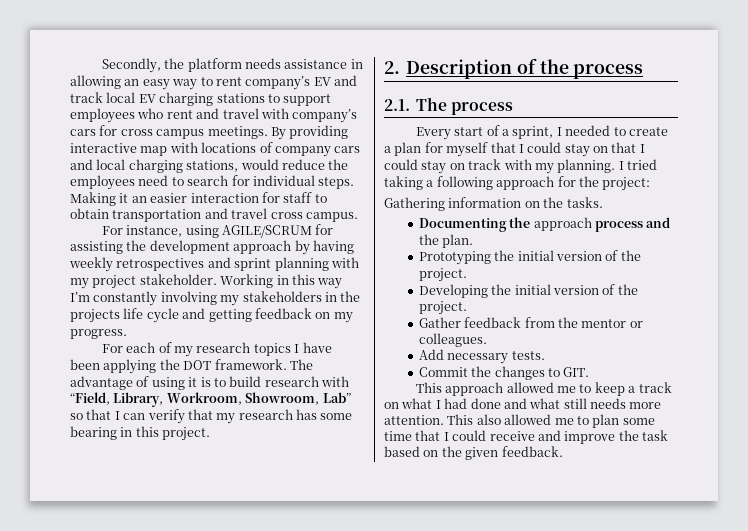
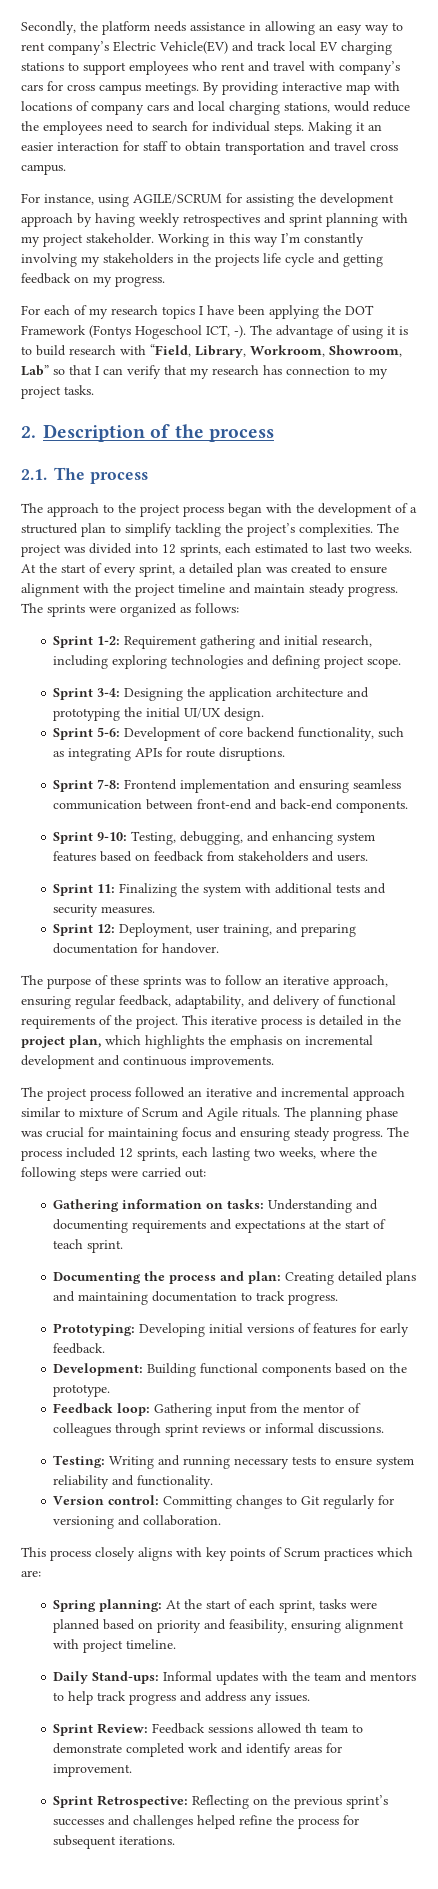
- Secondly, the platform needs assistance in allowing an easy way to rent company’s EV and track local EV charging stations to support employees who rent and travel with company’s cars for cross campus meetings.
+ Secondly, the platform needs assistance in allowing an easy way to rent company’s Electric Vehicle(EV) and track local EV charging stations to support employees who rent and travel with company’s cars for cross campus meetings.
- For each of my research topics I have been applying the DOT framework.
+ For each of my research topics I have been applying the DOT Framework (Fontys Hogeschool ICT, -).
- The advantage of using it is to build research with “Field, Library, Workroom, Showroom, Lab” so that I can verify that my research has some bearing in this project.
+ The advantage of using it is to build research with “Field, Library, Workroom, Showroom, Lab” so that I can verify that my research has connection to my project tasks.
- Every start of a sprint, I needed to create a plan for myself that I could stay on that I could stay on track with my planning. I tried taking a following approach for the project:
- Gathering information on the tasks.
+ The approach to the project process began with the development of a structured plan to simplify tackling the project’s complexities. The project was divided into 12 sprints, each estimated to last two weeks. At the start of every sprint, a detailed plan was created to ensure alignment with the project timeline and maintain steady progress. The sprints were organized as follows:
+ Sprint 1-2: Requirement gathering and initial research, including exploring technologies and defining project scope.
+ Sprint 3-4: Designing the application architecture and prototyping the initial UI/UX design.
+ Sprint 5-6: Development of core backend functionality, such as integrating APIs for route disruptions.
+ Sprint 7-8: Frontend implementation and ensuring seamless communication between front-end and back-end components.
+ Sprint 9-10: Testing, debugging, and enhancing system features based on feedback from stakeholders and users.
+ Sprint 11: Finalizing the system with additional tests and security measures.
+ Sprint 12: Deployment, user training, and preparing documentation for handover.
+ The purpose of these sprints was to follow an iterative approach, ensuring regular feedback, adaptability, and delivery of functional requirements of the project. This iterative process is detailed in the project plan, which highlights the emphasis on incremental development and continuous improvements.
+ The project process followed an iterative and incremental approach similar to mixture of Scrum and Agile rituals. The planning phase was crucial for maintaining focus and ensuring steady progress. The process included 12 sprints, each lasting two weeks, where the following steps were carried out:
+ Gathering information on tasks: Understanding and documenting requirements and expectations at the start of teach sprint.
- Documenting the approach process and the plan.
- Prototyping the initial version of the project.
- Developing the initial version of the project.
- Gather feedback from the mentor or colleagues.
- Add necessary tests.
- Commit the changes to GIT.
- This approach allowed me to keep a track on what I had done and what still needs more attention. This also allowed me to plan some time that I could receive and improve the task based on the given feedback.
+ Documenting the process and plan: Creating detailed plans and maintaining documentation to track progress.
+ Prototyping: Developing initial versions of features for early feedback.
+ Development: Building functional components based on the prototype.
+ Feedback loop: Gathering input from the mentor of colleagues through sprint reviews or informal discussions.
+ Testing: Writing and running necessary tests to ensure system reliability and functionality.
+ Version control: Committing changes to Git regularly for versioning and collaboration.
+ This process closely aligns with key points of Scrum practices which are:
+ Spring planning: At the start of each sprint, tasks were planned based on priority and feasibility, ensuring alignment with project timeline.
+ Daily Stand-ups: Informal updates with the team and mentors to help track progress and address any issues.
+ Sprint Review: Feedback sessions allowed th team to demonstrate completed work and identify areas for improvement.
+ Sprint Retrospective: Reflecting on the previous sprint’s successes and challenges helped refine the process for subsequent iterations.

